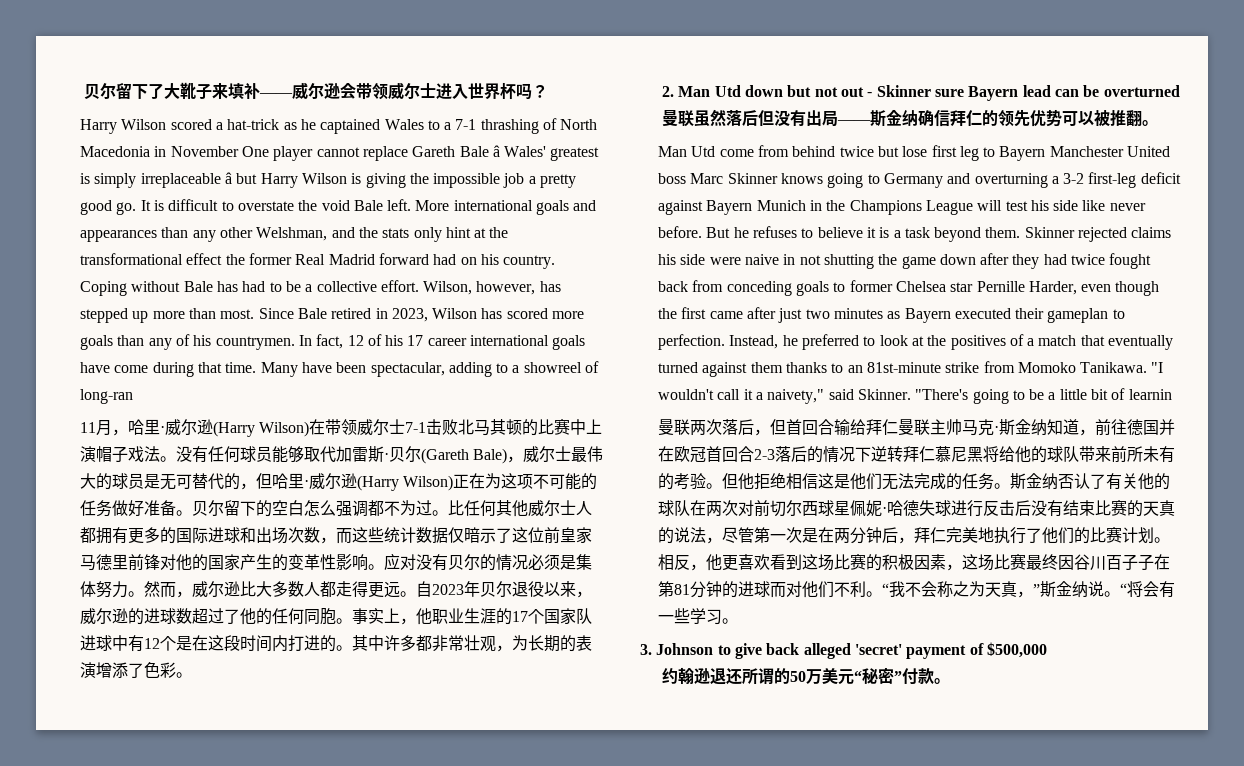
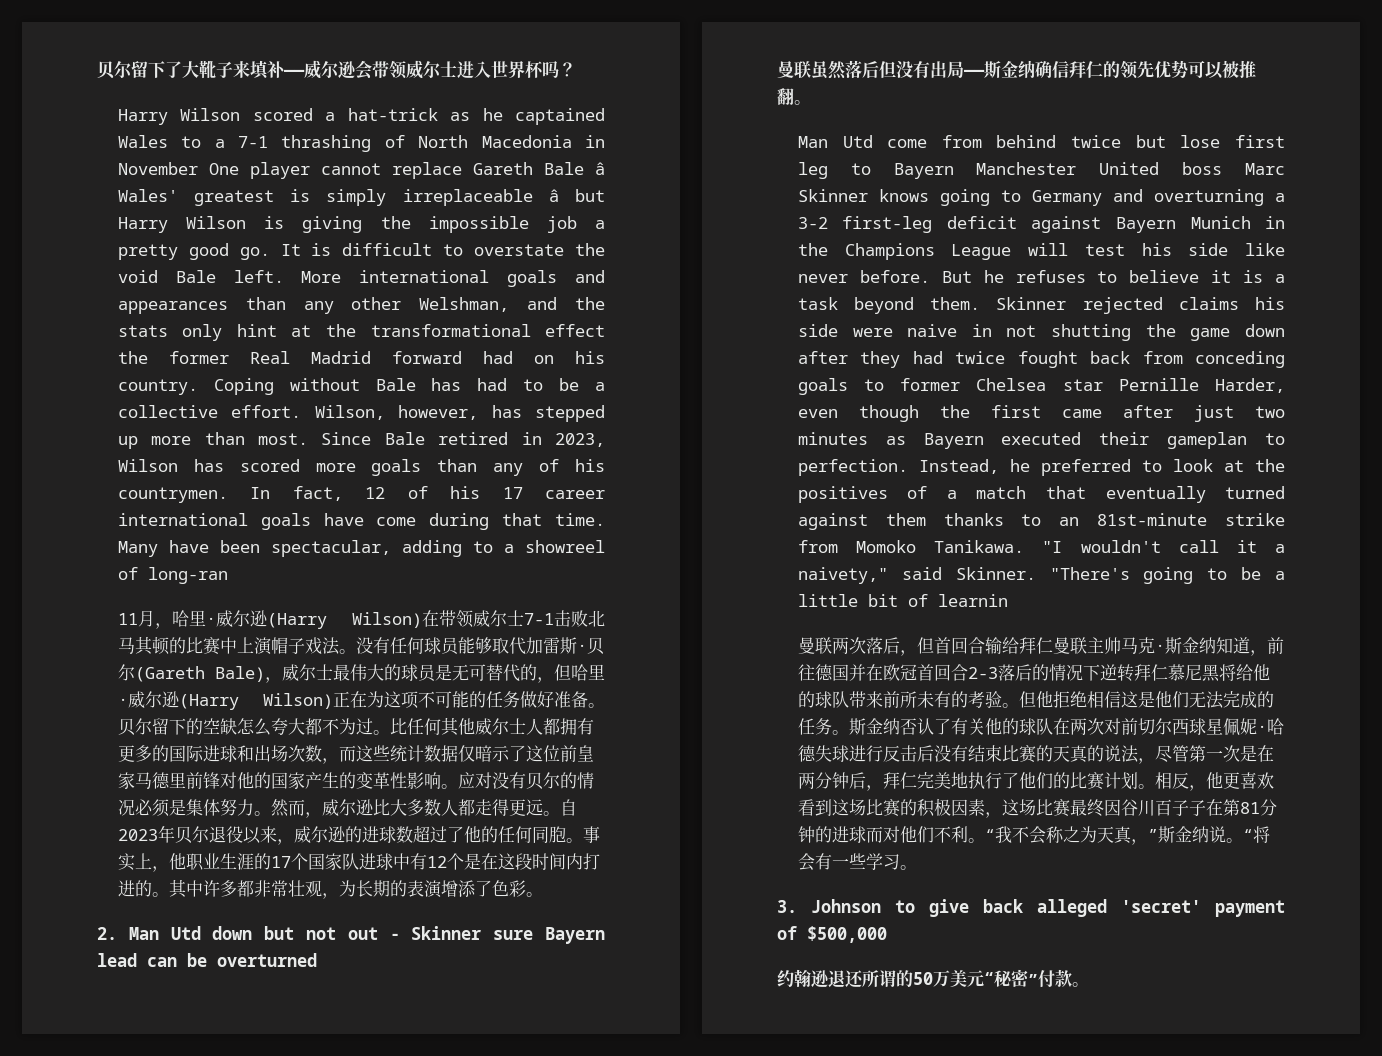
- 贝尔留下的空白怎么强调都不为过。
+ 贝尔留下的空缺怎么夸大都不为过。

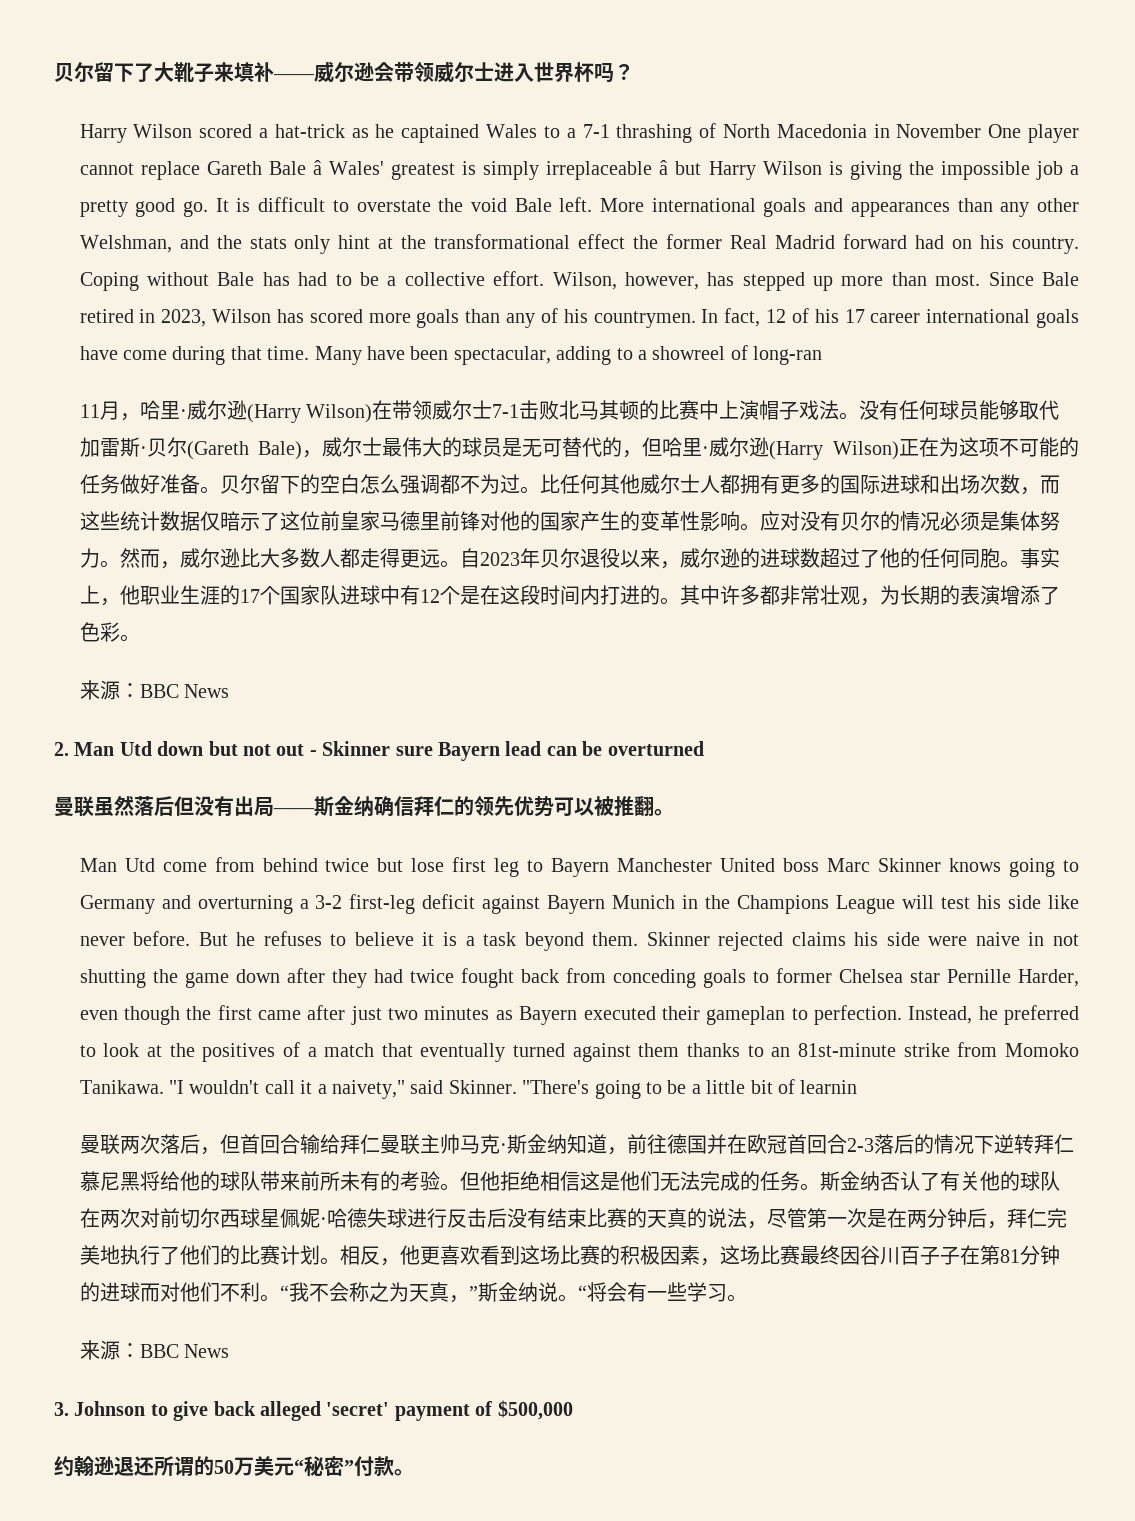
- 贝尔留下的空缺怎么夸大都不为过。
+ 贝尔留下的空白怎么强调都不为过。
  其中许多都非常壮观，为长期的表演增添了色彩。
+ 来源：BBC News
  “将会有一些学习。
+ 来源：BBC News

